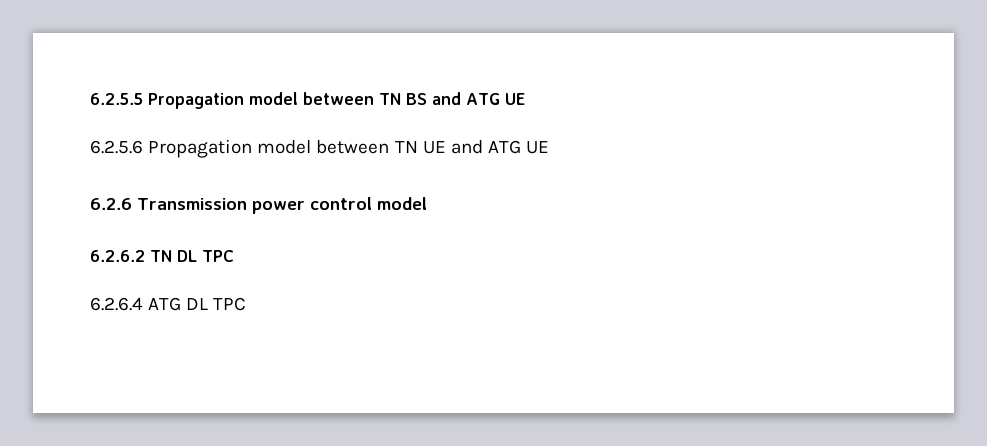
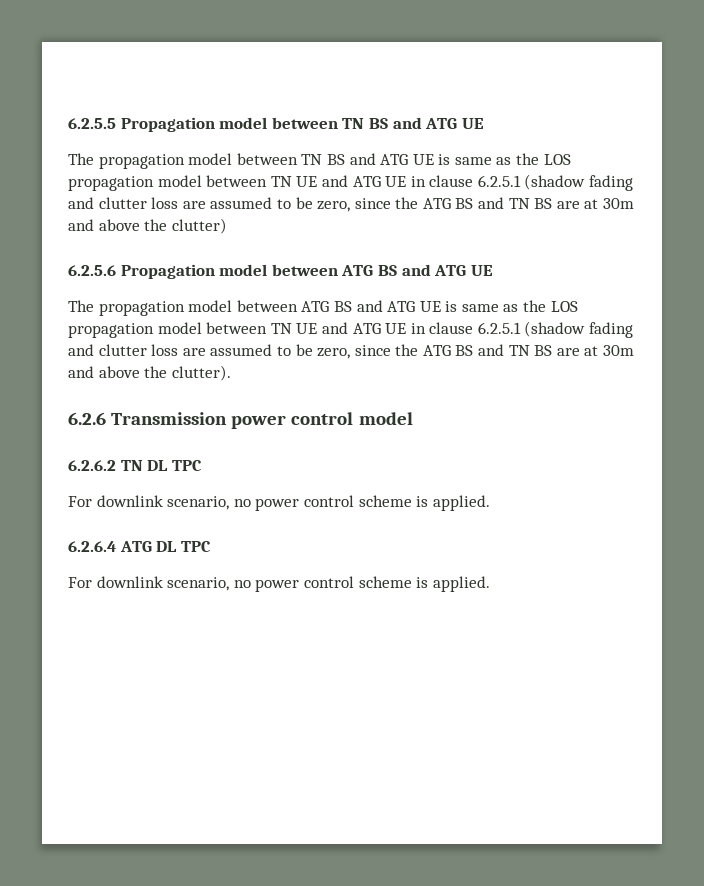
- 6.2.5.6 Propagation model between TN UE and ATG UE
+ The propagation model between TN BS and ATG UE is same as the LOS propagation model between TN UE and ATG UE in clause 6.2.5.1 (shadow fading and clutter loss are assumed to be zero, since the ATG BS and TN BS are at 30m and above the clutter)
+ 6.2.5.6 Propagation model between ATG BS and ATG UE
+ The propagation model between ATG BS and ATG UE is same as the LOS propagation model between TN UE and ATG UE in clause 6.2.5.1 (shadow fading and clutter loss are assumed to be zero, since the ATG BS and TN BS are at 30m and above the clutter).
  6.2.6.2 TN DL TPC
+ For downlink scenario, no power control scheme is applied.
  6.2.6.4 ATG DL TPC
+ For downlink scenario, no power control scheme is applied.

